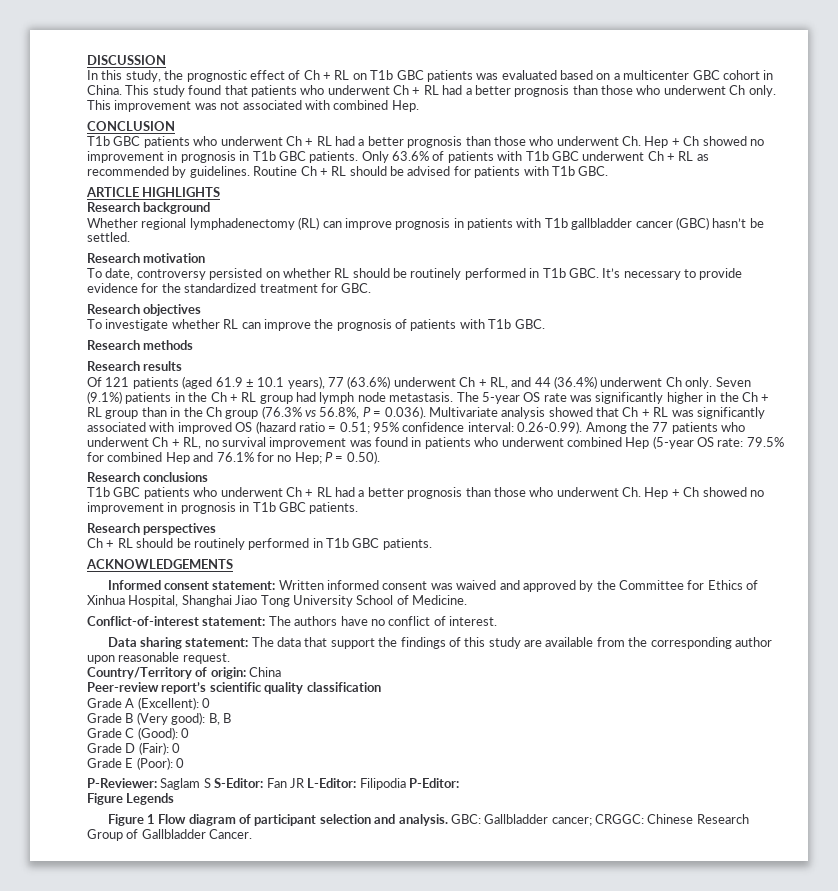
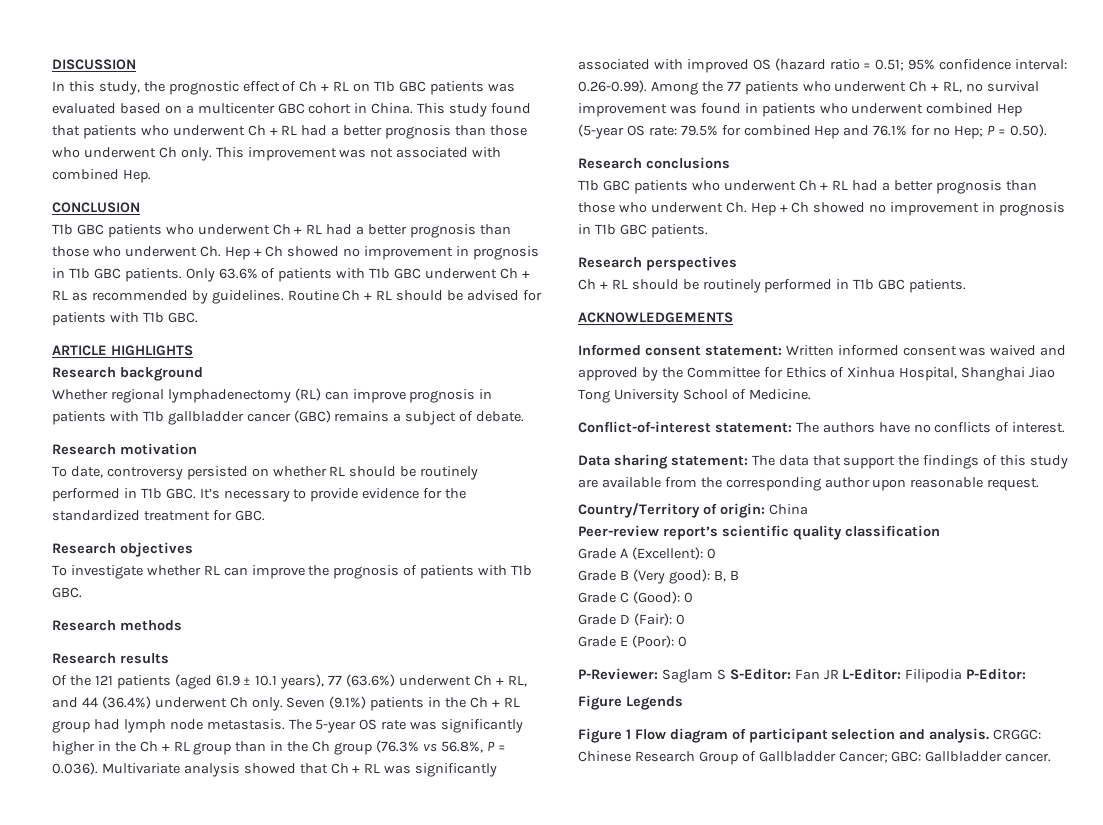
- Whether regional lymphadenectomy (RL) can improve prognosis in patients with T1b gallbladder cancer (GBC) hasn’t be settled.
+ Whether regional lymphadenectomy (RL) can improve prognosis in patients with T1b gallbladder cancer (GBC) remains a subject of debate.
- Of 121 patients (aged 61.9 ± 10.1 years), 77 (63.6%) underwent Ch + RL, and 44 (36.4%) underwent Ch only.
+ Of the 121 patients (aged 61.9 ± 10.1 years), 77 (63.6%) underwent Ch + RL, and 44 (36.4%) underwent Ch only.
- Conflict-of-interest statement: The authors have no conflict of interest.
+ Conflict-of-interest statement: The authors have no conflicts of interest.
- GBC: Gallbladder cancer; CRGGC: Chinese Research Group of Gallbladder Cancer.
+ CRGGC: Chinese Research Group of Gallbladder Cancer; GBC: Gallbladder cancer.

